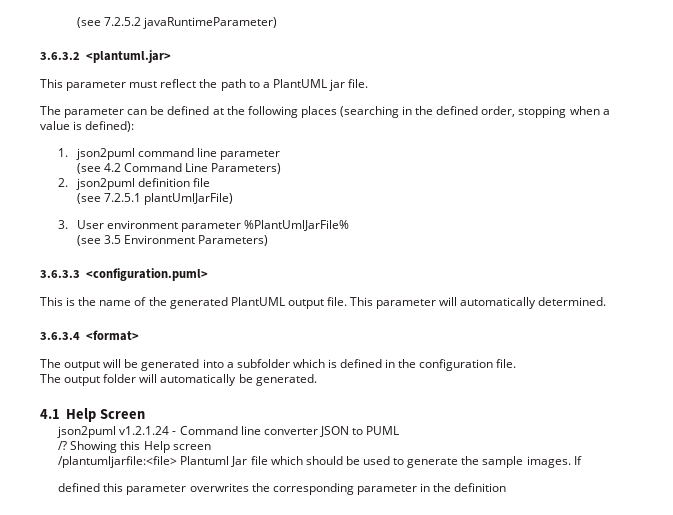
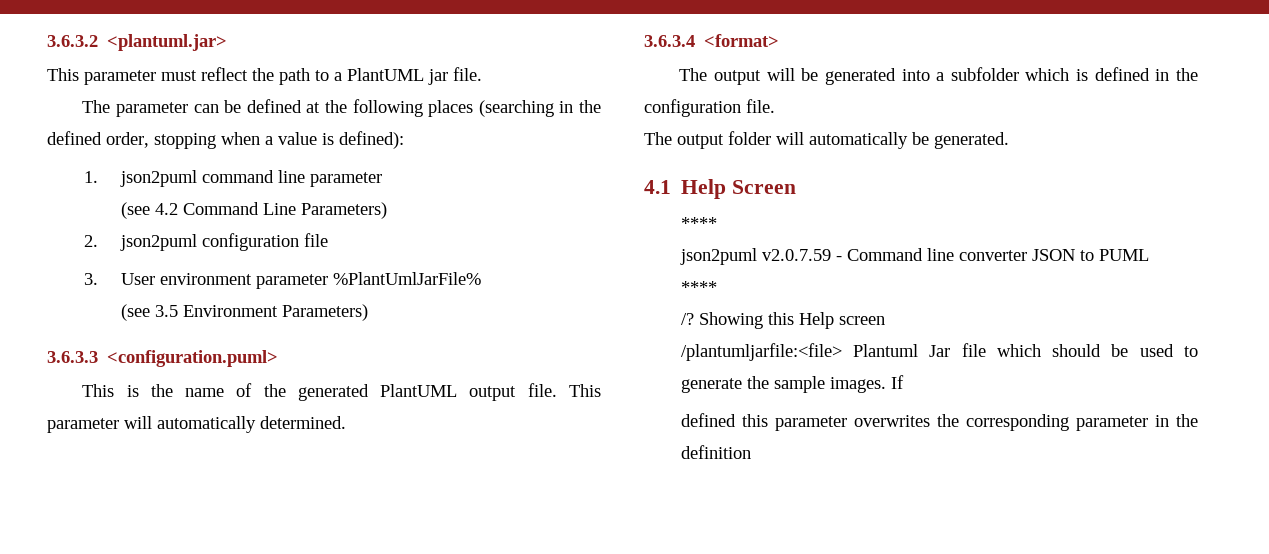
- (see 7.2.5.2 javaRuntimeParameter)
- 2. json2puml definition file
- (see 7.2.5.1 plantUmlJarFile)
+ 2. json2puml configuration file
  4.1 Help Screen
- json2puml v1.2.1.24 - Command line converter JSON to PUML
+ ****
+ json2puml v2.0.7.59 - Command line converter JSON to PUML
+ ****

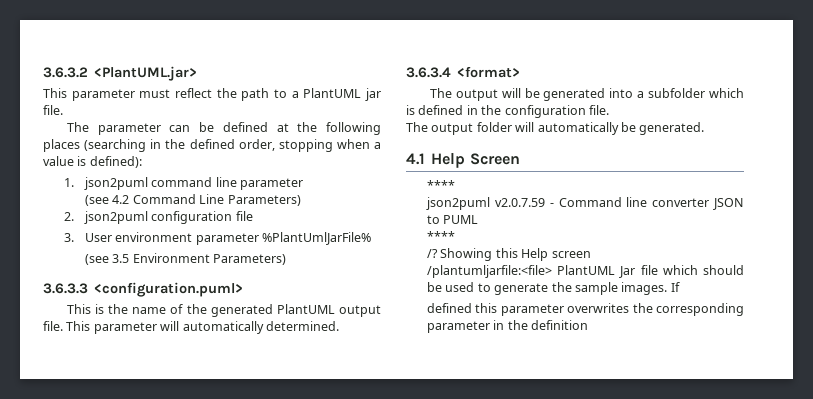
- 3.6.3.2 <plantuml.jar>
+ 3.6.3.2 <PlantUML.jar>
- /plantumljarfile:<file> Plantuml Jar file which should be used to generate the sample images.
+ /plantumljarfile:<file> PlantUML Jar file which should be used to generate the sample images.

